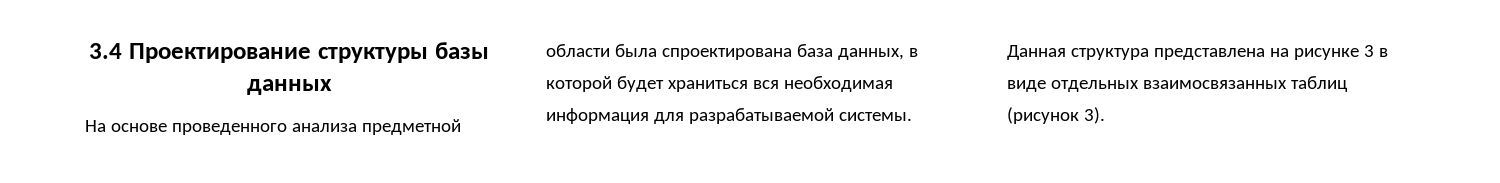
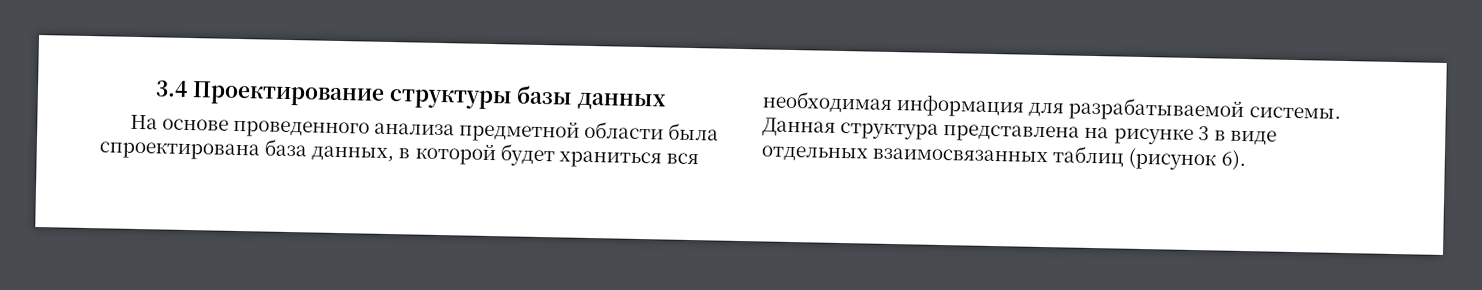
- Данная структура представлена на рисунке 3 в виде отдельных взаимосвязанных таблиц (рисунок 3).
+ Данная структура представлена на рисунке 3 в виде отдельных взаимосвязанных таблиц (рисунок 6).

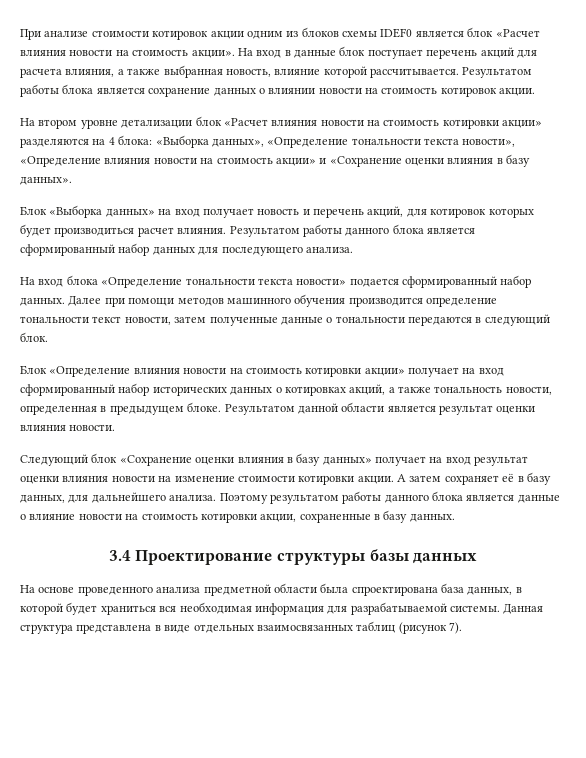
+ При анализе стоимости котировок акции одним из блоков схемы IDEF0 является блок «Расчет влияния новости на стоимость акции». На вход в данные блок поступает перечень акций для расчета влияния, а также выбранная новость, влияние которой рассчитывается. Результатом работы блока является сохранение данных о влиянии новости на стоимость котировок акции.
+ На втором уровне детализации блок «Расчет влияния новости на стоимость котировки акции» разделяются на 4 блока: «Выборка данных», «Определение тональности текста новости», «Определение влияния новости на стоимость акции» и «Сохранение оценки влияния в базу данных».
+ Блок «Выборка данных» на вход получает новость и перечень акций, для котировок которых будет производиться расчет влияния. Результатом работы данного блока является сформированный набор данных для последующего анализа.
+ На вход блока «Определение тональности текста новости» подается сформированный набор данных. Далее при помощи методов машинного обучения производится определение тональности текст новости, затем полученные данные о тональности передаются в следующий блок.
+ Блок «Определение влияния новости на стоимость котировки акции» получает на вход сформированный набор исторических данных о котировках акций, а также тональность новости, определенная в предыдущем блоке. Результатом данной области является результат оценки влияния новости.
+ Следующий блок «Сохранение оценки влияния в базу данных» получает на вход результат оценки влияния новости на изменение стоимости котировки акции. А затем сохраняет её в базу данных, для дальнейшего анализа. Поэтому результатом работы данного блока является данные о влияние новости на стоимость котировки акции, сохраненные в базу данных.
- Данная структура представлена на рисунке 3 в виде отдельных взаимосвязанных таблиц (рисунок 6).
+ Данная структура представлена в виде отдельных взаимосвязанных таблиц (рисунок 7).

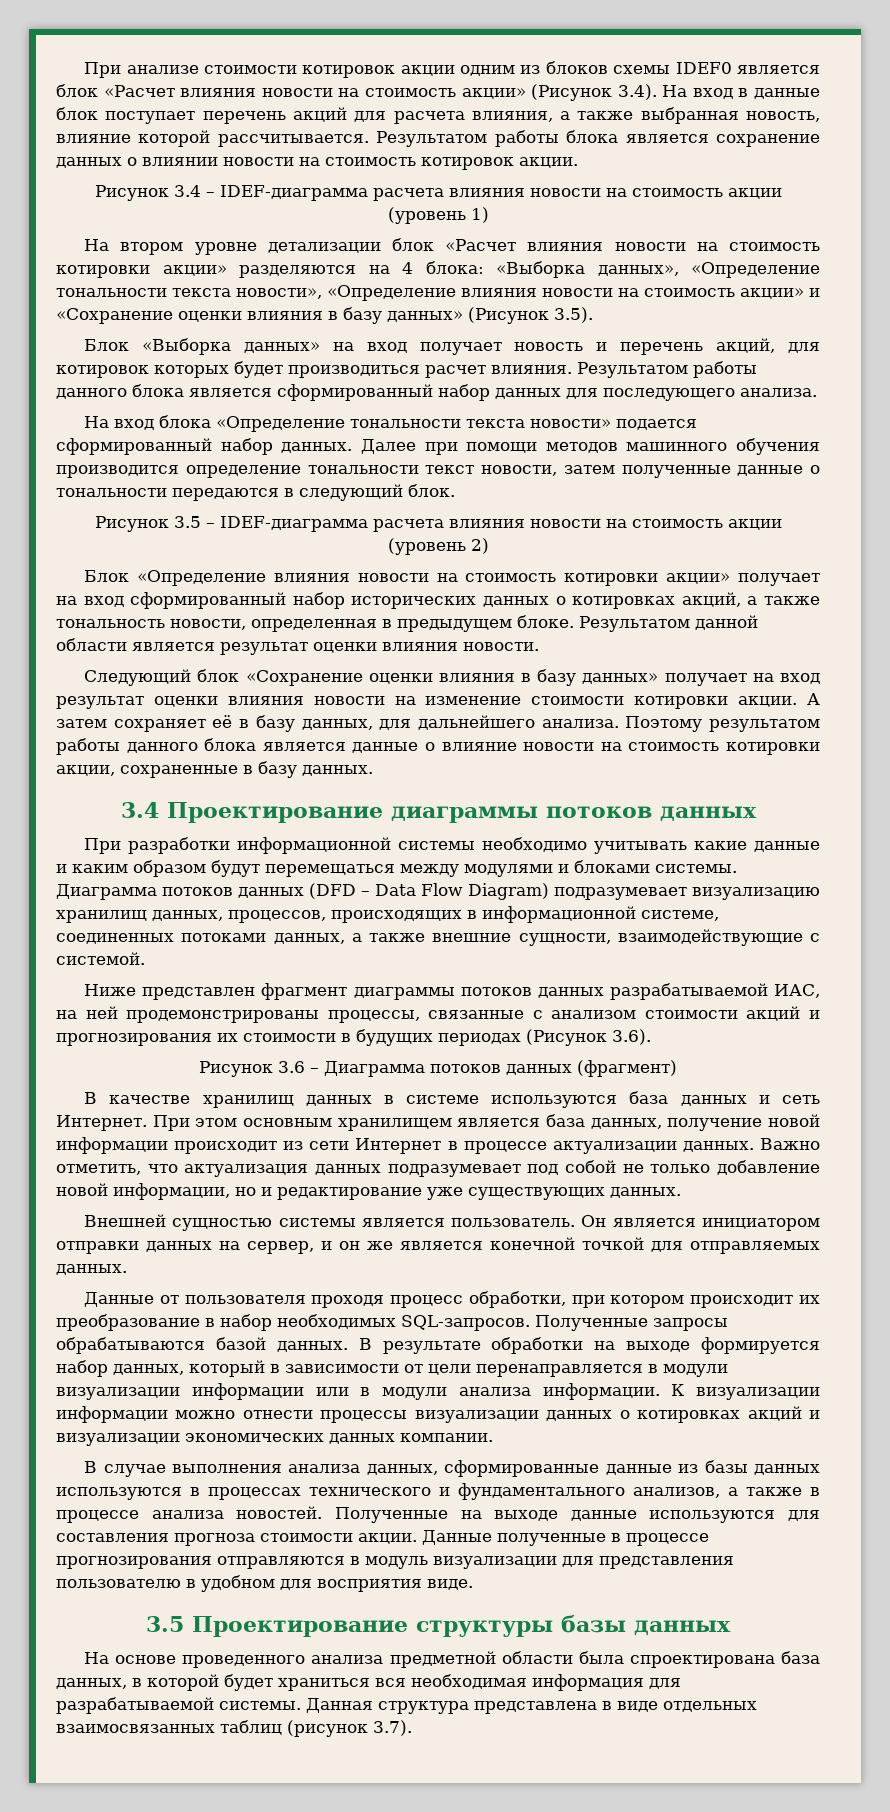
- При анализе стоимости котировок акции одним из блоков схемы IDEF0 является блок «Расчет влияния новости на стоимость акции». На вход в данные блок поступает перечень акций для расчета влияния, а также выбранная новость, влияние которой рассчитывается.
+ При анализе стоимости котировок акции одним из блоков схемы IDEF0 является блок «Расчет влияния новости на стоимость акции» (Рисунок 3.4). На вход в данные блок поступает перечень акций для расчета влияния, а также выбранная новость, влияние которой рассчитывается.
+ Рисунок 3.4 – IDEF-диаграмма расчета влияния новости на стоимость акции (уровень 1)
- На втором уровне детализации блок «Расчет влияния новости на стоимость котировки акции» разделяются на 4 блока: «Выборка данных», «Определение тональности текста новости», «Определение влияния новости на стоимость акции» и «Сохранение оценки влияния в базу данных».
+ На втором уровне детализации блок «Расчет влияния новости на стоимость котировки акции» разделяются на 4 блока: «Выборка данных», «Определение тональности текста новости», «Определение влияния новости на стоимость акции» и «Сохранение оценки влияния в базу данных» (Рисунок 3.5).
+ Рисунок 3.5 – IDEF-диаграмма расчета влияния новости на стоимость акции (уровень 2)
- 3.4 Проектирование структуры базы данных
+ 3.4 Проектирование диаграммы потоков данных
+ При разработки информационной системы необходимо учитывать какие данные и каким образом будут перемещаться между модулями и блоками системы. Диаграмма потоков данных (DFD – Data Flow Diagram) подразумевает визуализацию хранилищ данных, процессов, происходящих в информационной системе, соединенных потоками данных, а также внешние сущности, взаимодействующие с системой.
+ Ниже представлен фрагмент диаграммы потоков данных разрабатываемой ИАС, на ней продемонстрированы процессы, связанные с анализом стоимости акций и прогнозирования их стоимости в будущих периодах (Рисунок 3.6).
+ Рисунок 3.6 – Диаграмма потоков данных (фрагмент)
+ В качестве хранилищ данных в системе используются база данных и сеть Интернет. При этом основным хранилищем является база данных, получение новой информации происходит из сети Интернет в процессе актуализации данных. Важно отметить, что актуализация данных подразумевает под собой не только добавление новой информации, но и редактирование уже существующих данных.
+ Внешней сущностью системы является пользователь. Он является инициатором отправки данных на сервер, и он же является конечной точкой для отправляемых данных.
+ Данные от пользователя проходя процесс обработки, при котором происходит их преобразование в набор необходимых SQL-запросов. Полученные запросы обрабатываются базой данных. В результате обработки на выходе формируется набор данных, который в зависимости от цели перенаправляется в модули визуализации информации или в модули анализа информации. К визуализации информации можно отнести процессы визуализации данных о котировках акций и визуализации экономических данных компании.
+ В случае выполнения анализа данных, сформированные данные из базы данных используются в процессах технического и фундаментального анализов, а также в процессе анализа новостей. Полученные на выходе данные используются для составления прогноза стоимости акции. Данные полученные в процессе прогнозирования отправляются в модуль визуализации для представления пользователю в удобном для восприятия виде.
+ 3.5 Проектирование структуры базы данных
- Данная структура представлена в виде отдельных взаимосвязанных таблиц (рисунок 7).
+ Данная структура представлена в виде отдельных взаимосвязанных таблиц (рисунок 3.7).

